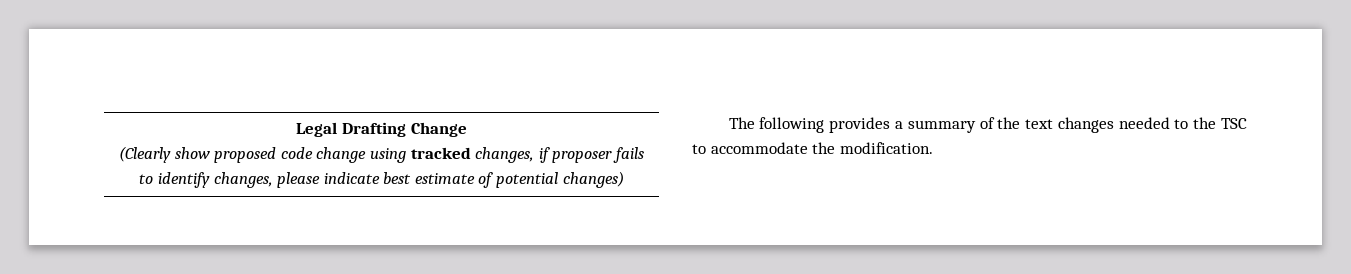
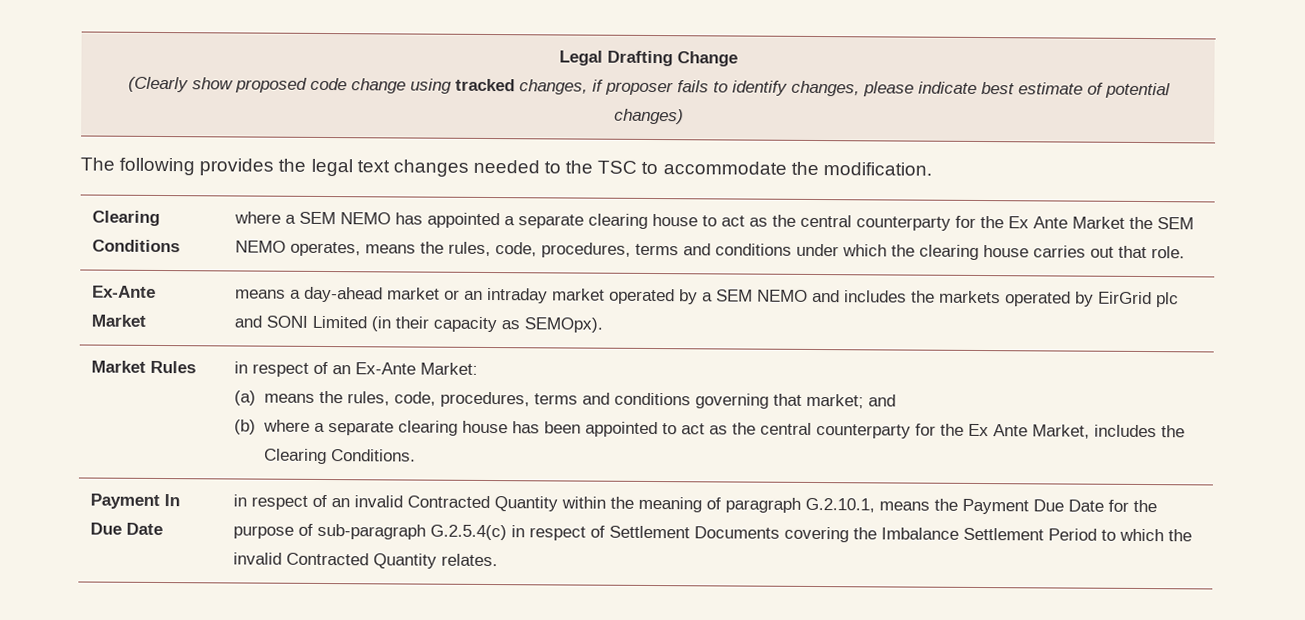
- The following provides a summary of the text changes needed to the TSC to accommodate the modification.
+ The following provides the legal text changes needed to the TSC to accommodate the modification.
+ Clearing Conditions | where a SEM NEMO has appointed a separate clearing house to act as the central counterparty for the Ex Ante Market the SEM NEMO operates, means the rules, code, procedures, terms and conditions under which the clearing house carries out that role.
+ Ex-Ante Market | means a day-ahead market or an intraday market operated by a SEM NEMO and includes the markets operated by EirGrid plc and SONI Limited (in their capacity as SEMOpx).
+ Market Rules | in respect of an Ex-Ante Market:
+ (a) means the rules, code, procedures, terms and conditions governing that market; and
+ (b) where a separate clearing house has been appointed to act as the central counterparty for the Ex Ante Market, includes the Clearing Conditions.
+ Payment In Due Date | in respect of an invalid Contracted Quantity within the meaning of paragraph G.2.10.1, means the Payment Due Date for the purpose of sub-paragraph G.2.5.4(c) in respect of Settlement Documents covering the Imbalance Settlement Period to which the invalid Contracted Quantity relates.

